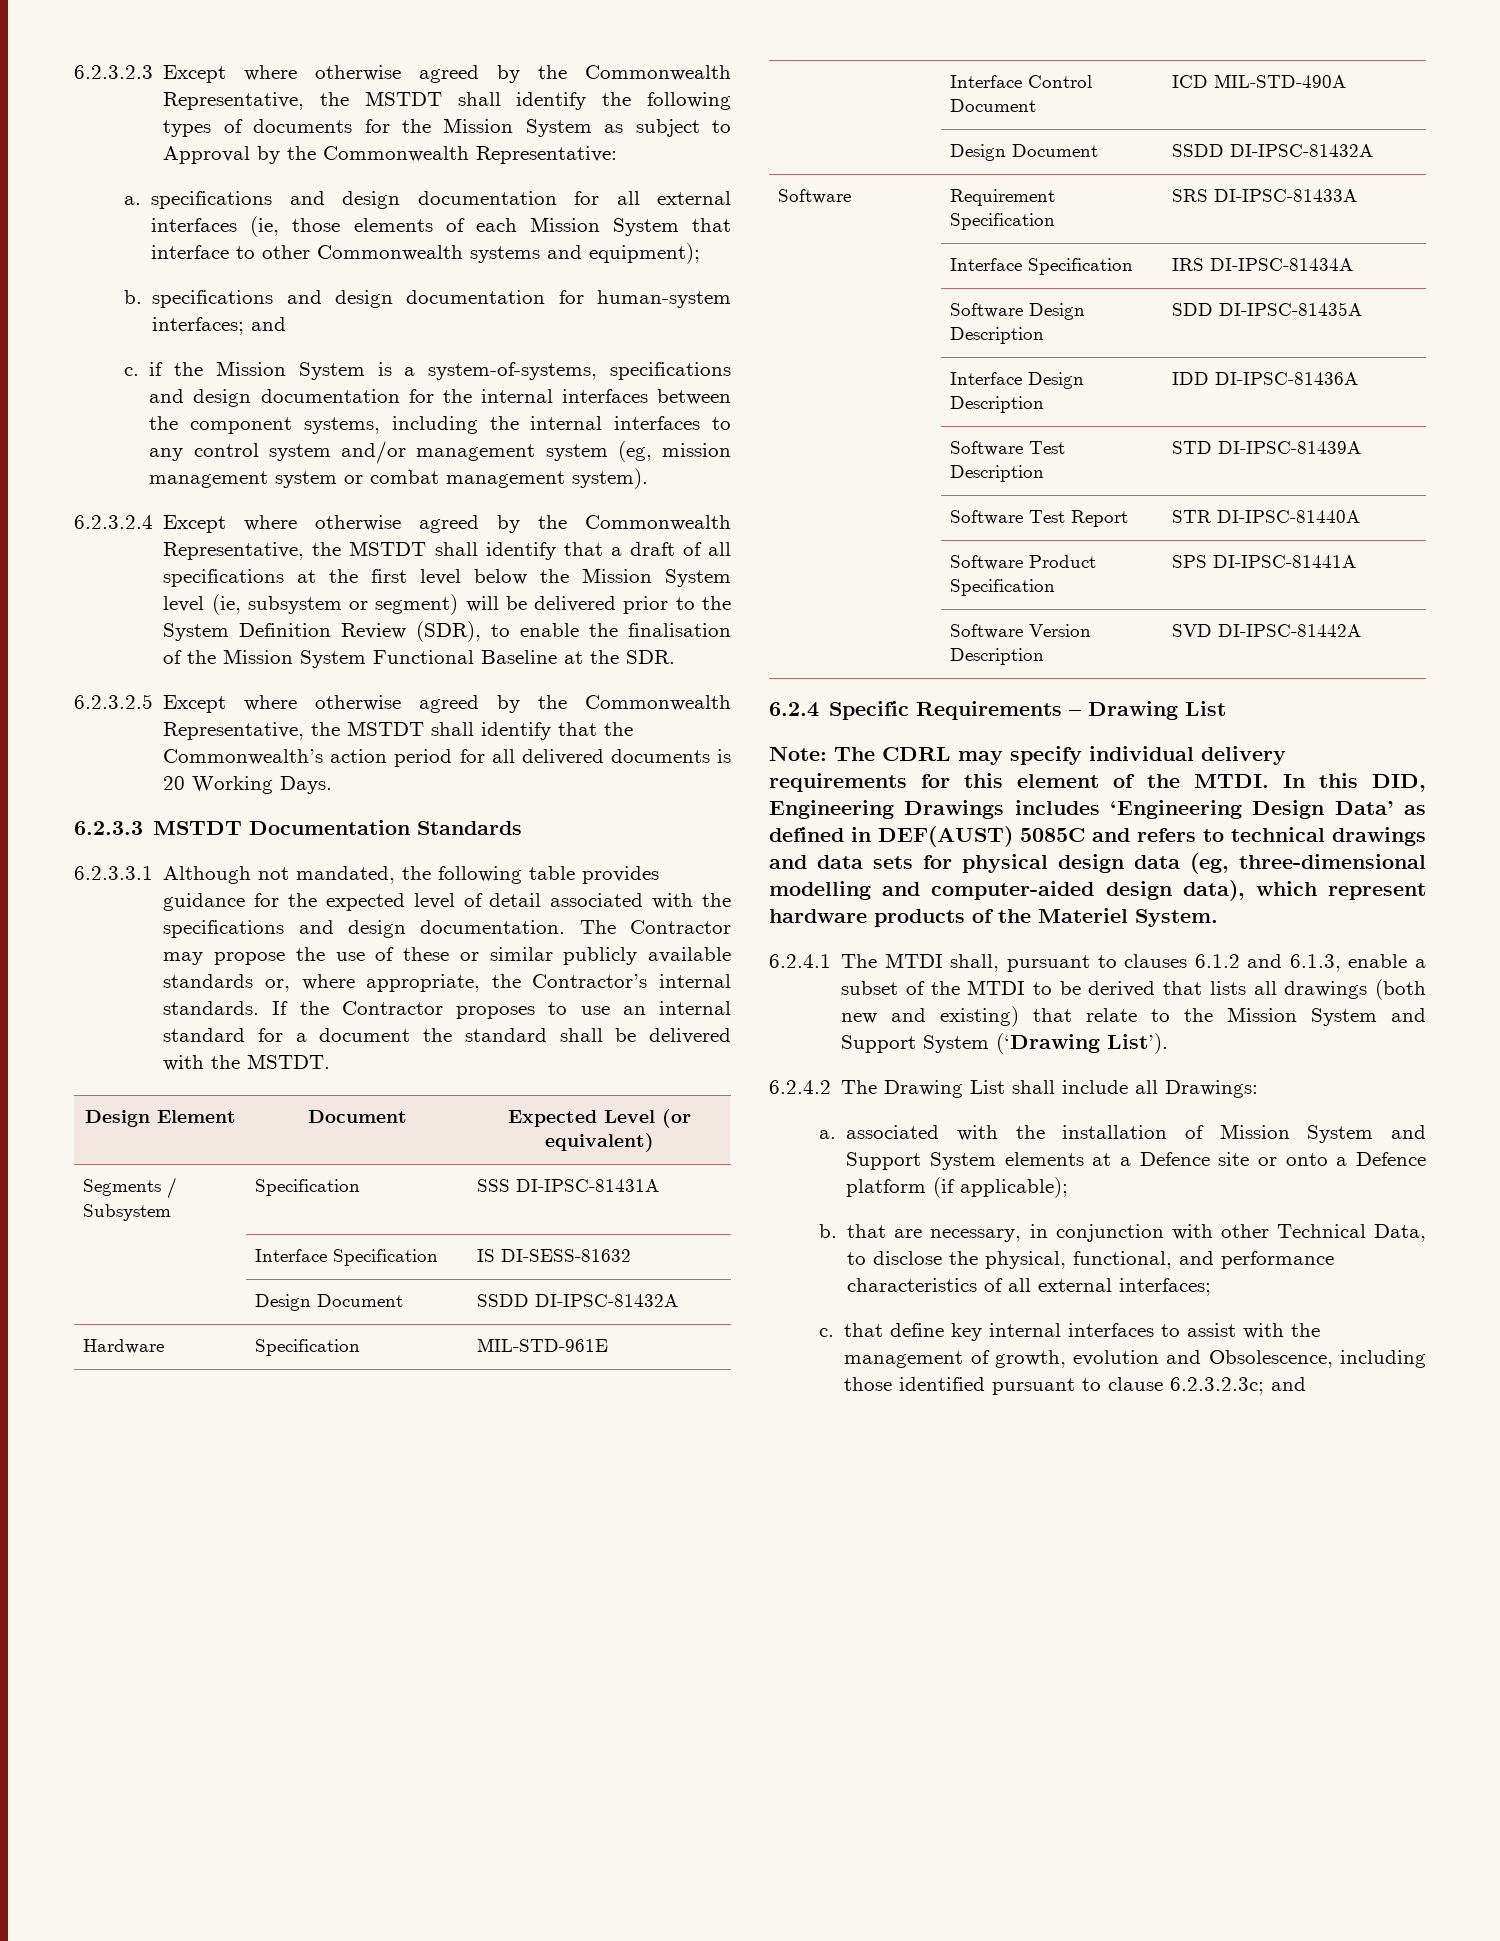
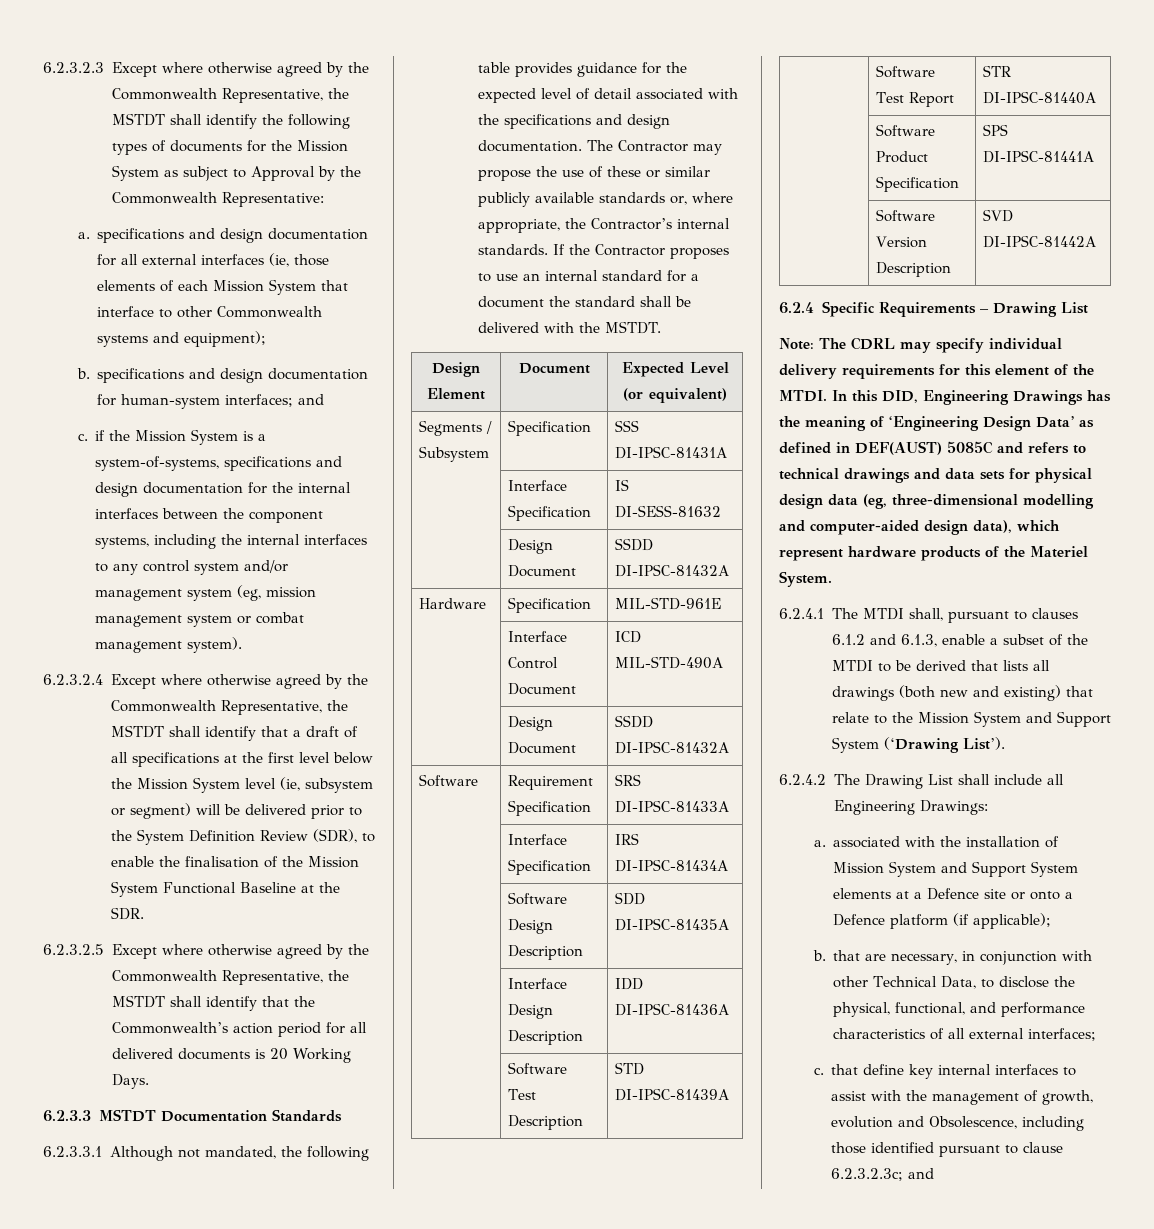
- In this DID, Engineering Drawings includes ‘Engineering Design Data’ as defined in DEF(AUST) 5085C and refers to technical drawings and data sets for physical design data (eg, three-dimensional modelling and computer-aided design data), which represent hardware products of the Materiel System.
+ In this DID, Engineering Drawings has the meaning of ‘Engineering Design Data’ as defined in DEF(AUST) 5085C and refers to technical drawings and data sets for physical design data (eg, three-dimensional modelling and computer-aided design data), which represent hardware products of the Materiel System.
- 6.2.4.2 The Drawing List shall include all Drawings:
+ 6.2.4.2 The Drawing List shall include all Engineering Drawings:

